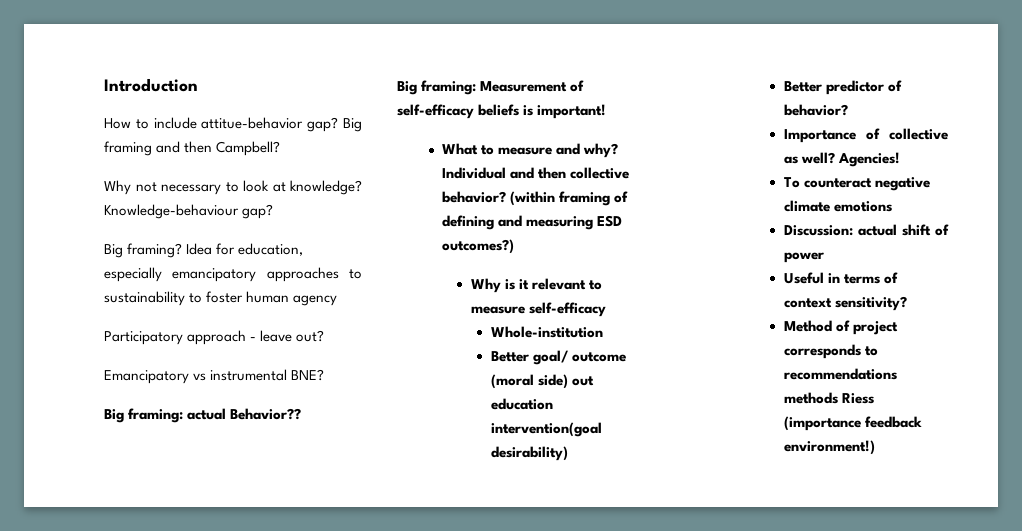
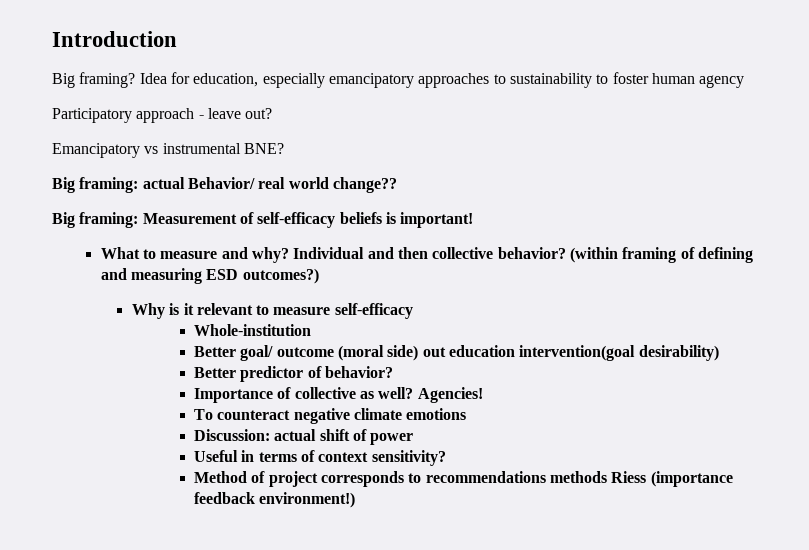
- How to include attitue-behavior gap? Big framing and then Campbell?
- Why not necessary to look at knowledge? Knowledge-behaviour gap?
- Big framing: actual Behavior??
+ Big framing: actual Behavior/ real world change??

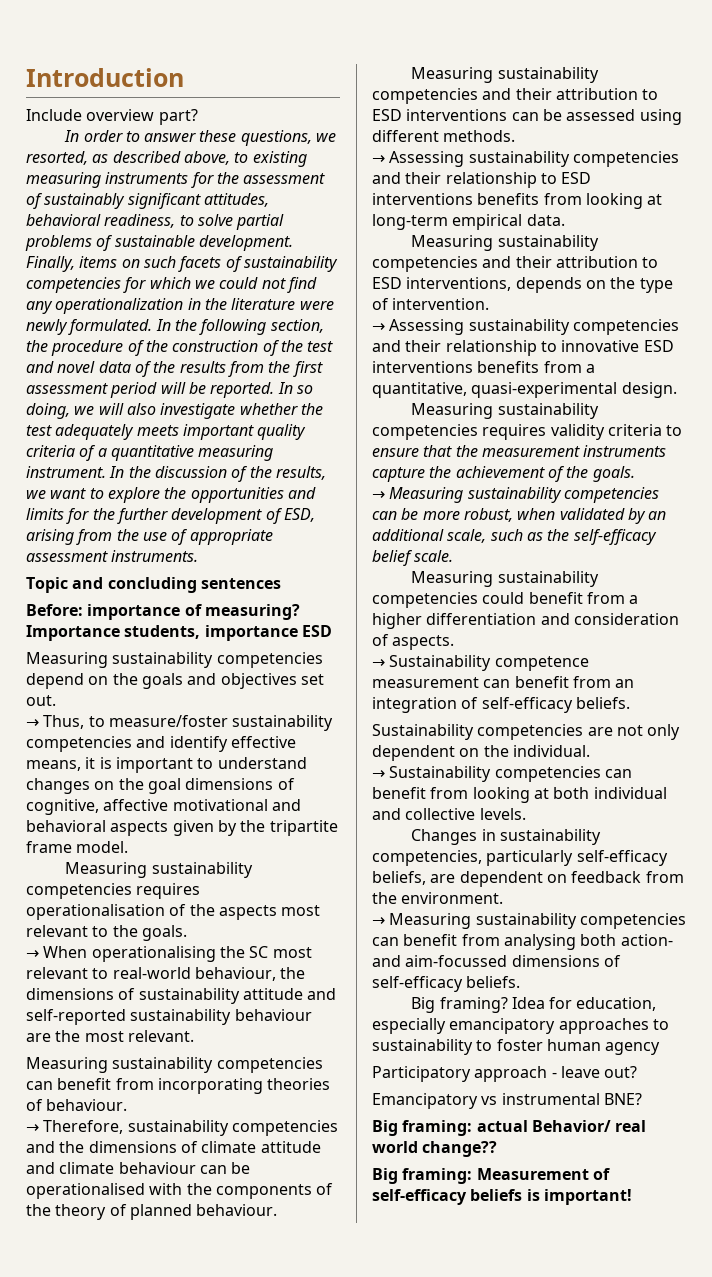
+ Include overview part?
+ In order to answer these questions, we resorted, as described above, to existing measuring instruments for the assessment of sustainably significant attitudes, behavioral readiness, to solve partial problems of sustainable development. Finally, items on such facets of sustainability competencies for which we could not find any operationalization in the literature were newly formulated. In the following section, the procedure of the construction of the test and novel data of the results from the first assessment period will be reported. In so doing, we will also investigate whether the test adequately meets important quality criteria of a quantitative measuring instrument. In the discussion of the results, we want to explore the opportunities and limits for the further development of ESD, arising from the use of appropriate assessment instruments.
+ Topic and concluding sentences
+ Before: importance of measuring? Importance students, importance ESD
+ Measuring sustainability competencies depend on the goals and objectives set out.
+ → Thus, to measure/foster sustainability competencies and identify effective means, it is important to understand changes on the goal dimensions of cognitive, affective motivational and behavioral aspects given by the tripartite frame model.
+ Measuring sustainability competencies requires operationalisation of the aspects most relevant to the goals.
+ → When operationalising the SC most relevant to real-world behaviour, the dimensions of sustainability attitude and self-reported sustainability behaviour are the most relevant.
+ Measuring sustainability competencies can benefit from incorporating theories of behaviour.
+ → Therefore, sustainability competencies and the dimensions of climate attitude and climate behaviour can be operationalised with the components of the theory of planned behaviour.
+ Measuring sustainability competencies and their attribution to ESD interventions can be assessed using different methods.
+ → Assessing sustainability competencies and their relationship to ESD interventions benefits from looking at long-term empirical data.
+ Measuring sustainability competencies and their attribution to ESD interventions, depends on the type of intervention.
+ → Assessing sustainability competencies and their relationship to innovative ESD interventions benefits from a quantitative, quasi-experimental design.
+ Measuring sustainability competencies requires validity criteria to ensure that the measurement instruments capture the achievement of the goals.
+ → Measuring sustainability competencies can be more robust, when validated by an additional scale, such as the self-efficacy belief scale.
+ Measuring sustainability competencies could benefit from a higher differentiation and consideration of aspects.
+ → Sustainability competence measurement can benefit from an integration of self-efficacy beliefs.
+ Sustainability competencies are not only dependent on the individual.
+ → Sustainability competencies can benefit from looking at both individual and collective levels.
+ Changes in sustainability competencies, particularly self-efficacy beliefs, are dependent on feedback from the environment.
+ → Measuring sustainability competencies can benefit from analysing both action- and aim-focussed dimensions of self-efficacy beliefs.
- What to measure and why? Individual and then collective behavior? (within framing of defining and measuring ESD outcomes?)
- Why is it relevant to measure self-efficacy
- Whole-institution
- Better goal/ outcome (moral side) out education intervention(goal desirability)
- Better predictor of behavior?
- Importance of collective as well? Agencies!
- To counteract negative climate emotions
- Discussion: actual shift of power
- Useful in terms of context sensitivity?
- Method of project corresponds to recommendations methods Riess (importance feedback environment!)

